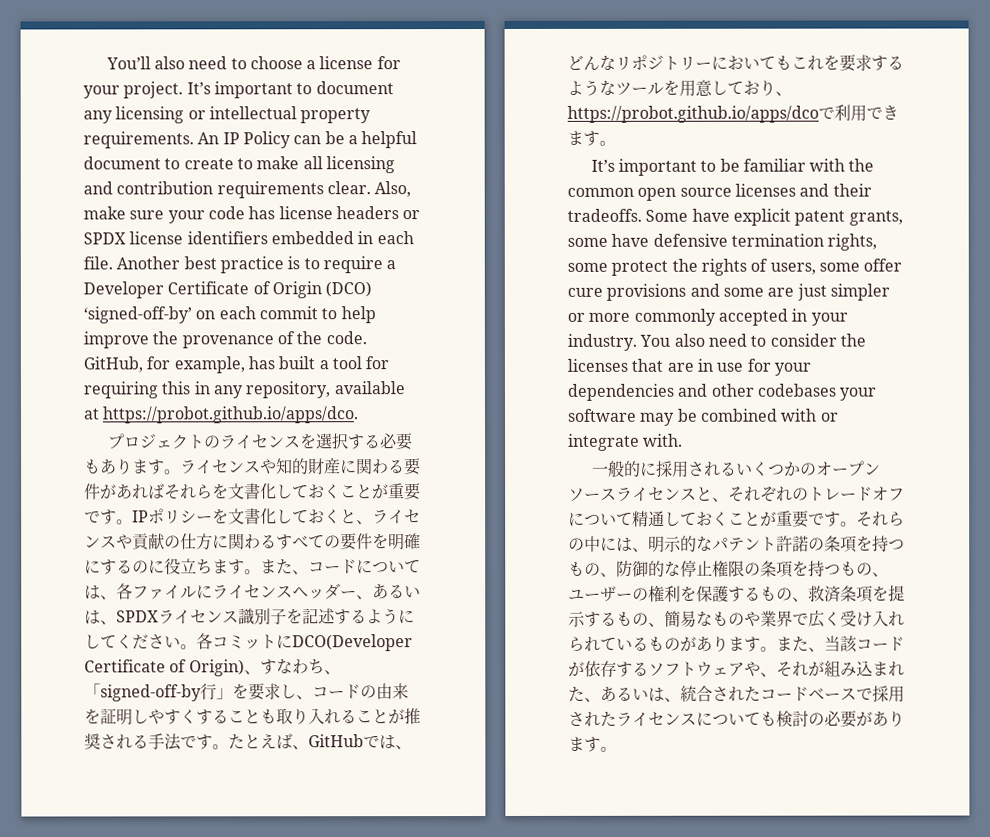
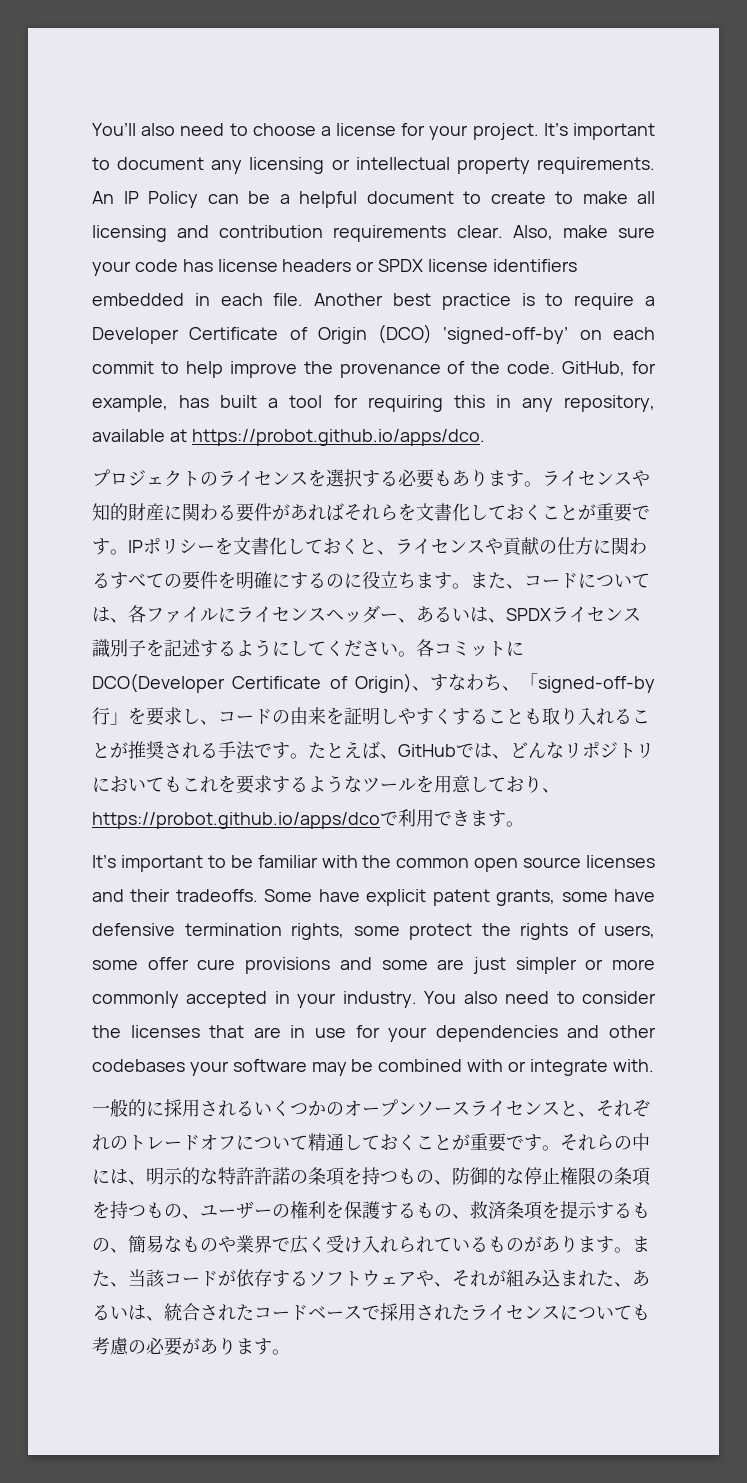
- たとえば、GitHubでは、どんなリポジトリーにおいてもこれを要求するようなツールを用意しており、https://probot.github.io/apps/dcoで利用できます。
+ たとえば、GitHubでは、どんなリポジトリにおいてもこれを要求するようなツールを用意しており、https://probot.github.io/apps/dcoで利用できます。
- それらの中には、明示的なパテント許諾の条項を持つもの、防御的な停止権限の条項を持つもの、ユーザーの権利を保護するもの、救済条項を提示するもの、簡易なものや業界で広く受け入れられているものがあります。
+ それらの中には、明示的な特許許諾の条項を持つもの、防御的な停止権限の条項を持つもの、ユーザーの権利を保護するもの、救済条項を提示するもの、簡易なものや業界で広く受け入れられているものがあります。
- また、当該コードが依存するソフトウェアや、それが組み込まれた、あるいは、統合されたコードベースで採用されたライセンスについても検討の必要があります。
+ また、当該コードが依存するソフトウェアや、それが組み込まれた、あるいは、統合されたコードベースで採用されたライセンスについても考慮の必要があります。

